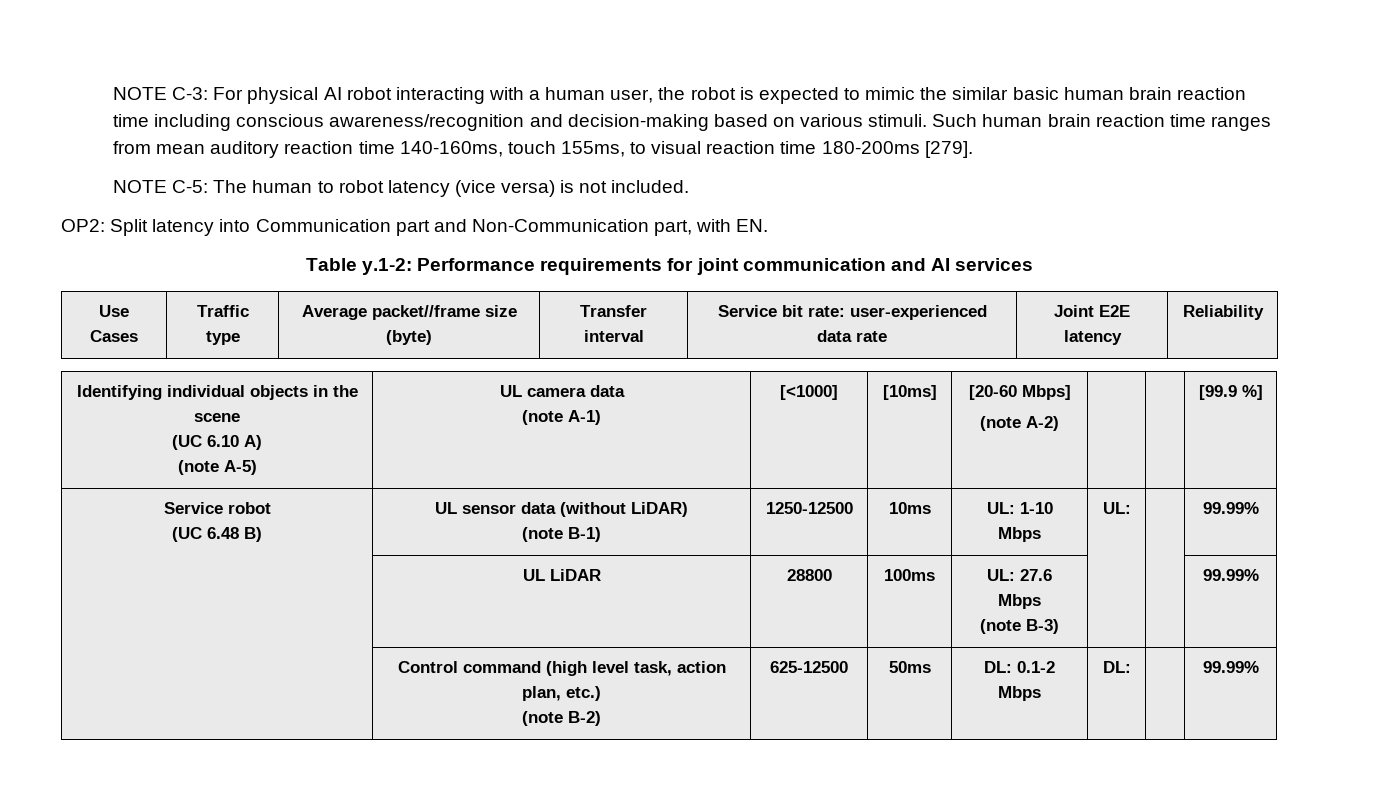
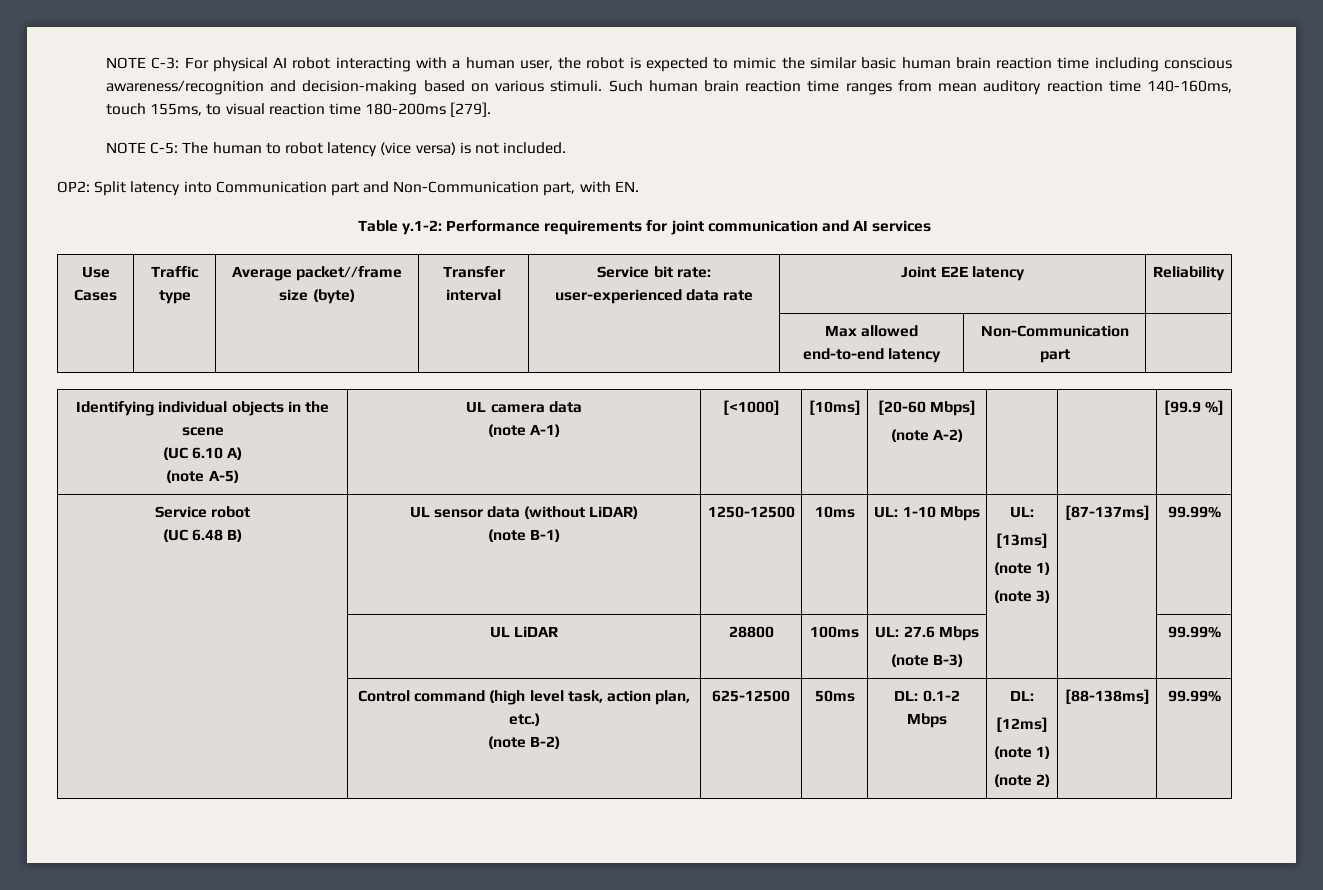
+ | | | | | Max allowed end-to-end latency | Non-Communication part |
  Service robot
  (UC 6.48 B) | UL sensor data (without LiDAR)
- (note B-1) | 1250-12500 | 10ms | UL: 1-10 Mbps | UL: | | 99.99%
+ (note B-1) | 1250-12500 | 10ms | UL: 1-10 Mbps | UL:
+ [13ms]
+ (note 1)
+ (note 3) | [87-137ms] | 99.99%
  | Control command (high level task, action plan, etc.)
- (note B-2) | 625-12500 | 50ms | DL: 0.1-2 Mbps | DL: | | 99.99%
+ (note B-2) | 625-12500 | 50ms | DL: 0.1-2 Mbps | DL:
+ [12ms]
+ (note 1)
+ (note 2) | [88-138ms] | 99.99%

